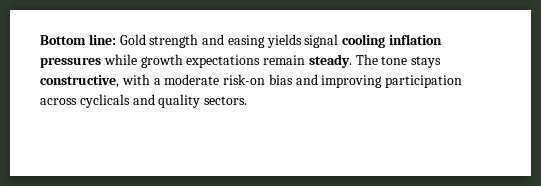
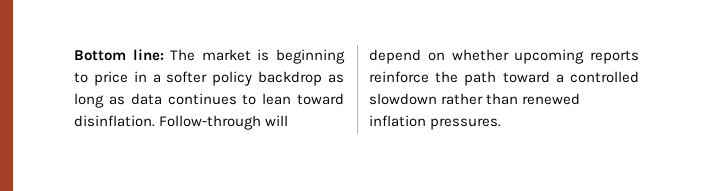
- Bottom line: Gold strength and easing yields signal cooling inflation pressures while growth expectations remain steady. The tone stays constructive, with a moderate risk-on bias and improving participation across cyclicals and quality sectors.
+ Bottom line: The market is beginning to price in a softer policy backdrop as long as data continues to lean toward disinflation. Follow-through will depend on whether upcoming reports reinforce the path toward a controlled slowdown rather than renewed inflation pressures.

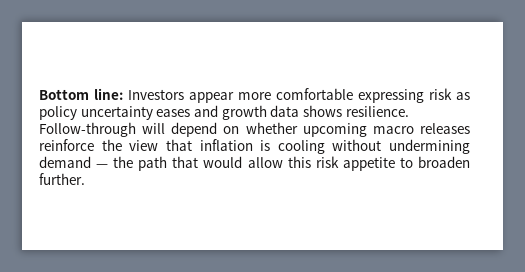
- Bottom line: The market is beginning to price in a softer policy backdrop as long as data continues to lean toward disinflation.
+ Bottom line: Investors appear more comfortable expressing risk as policy uncertainty eases and growth data shows resilience.
- Follow-through will depend on whether upcoming reports reinforce the path toward a controlled slowdown rather than renewed inflation pressures.
+ Follow-through will depend on whether upcoming macro releases reinforce the view that inflation is cooling without undermining demand — the path that would allow this risk appetite to broaden further.

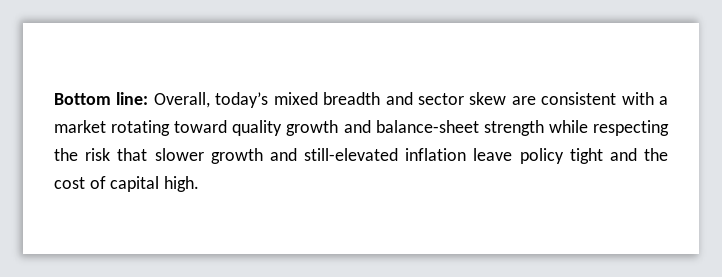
- Bottom line: Investors appear more comfortable expressing risk as policy uncertainty eases and growth data shows resilience. Follow-through will depend on whether upcoming macro releases reinforce the view that inflation is cooling without undermining demand — the path that would allow this risk appetite to broaden further.
+ Bottom line: Overall, today’s mixed breadth and sector skew are consistent with a market rotating toward quality growth and balance-sheet strength while respecting the risk that slower growth and still-elevated inflation leave policy tight and the cost of capital high.

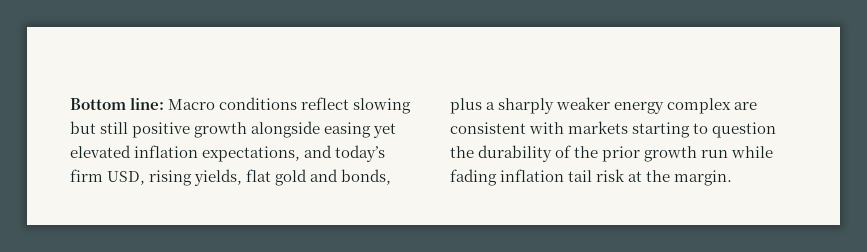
- Bottom line: Overall, today’s mixed breadth and sector skew are consistent with a market rotating toward quality growth and balance-sheet strength while respecting the risk that slower growth and still-elevated inflation leave policy tight and the cost of capital high.
+ Bottom line: Macro conditions reflect slowing but still positive growth alongside easing yet elevated inflation expectations, and today’s firm USD, rising yields, flat gold and bonds, plus a sharply weaker energy complex are consistent with markets starting to question the durability of the prior growth run while fading inflation tail risk at the margin.

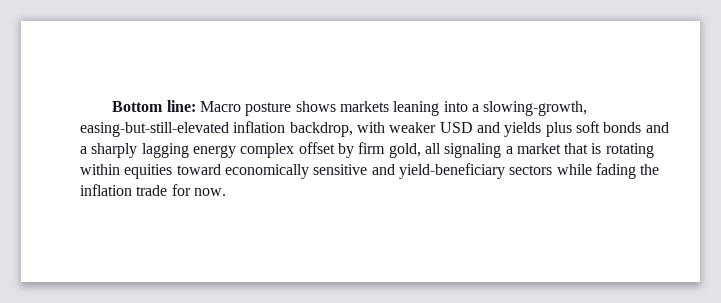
- Bottom line: Macro conditions reflect slowing but still positive growth alongside easing yet elevated inflation expectations, and today’s firm USD, rising yields, flat gold and bonds, plus a sharply weaker energy complex are consistent with markets starting to question the durability of the prior growth run while fading inflation tail risk at the margin.
+ Bottom line: Macro posture shows markets leaning into a slowing-growth, easing-but-still-elevated inflation backdrop, with weaker USD and yields plus soft bonds and a sharply lagging energy complex offset by firm gold, all signaling a market that is rotating within equities toward economically sensitive and yield-beneficiary sectors while fading the inflation trade for now.

